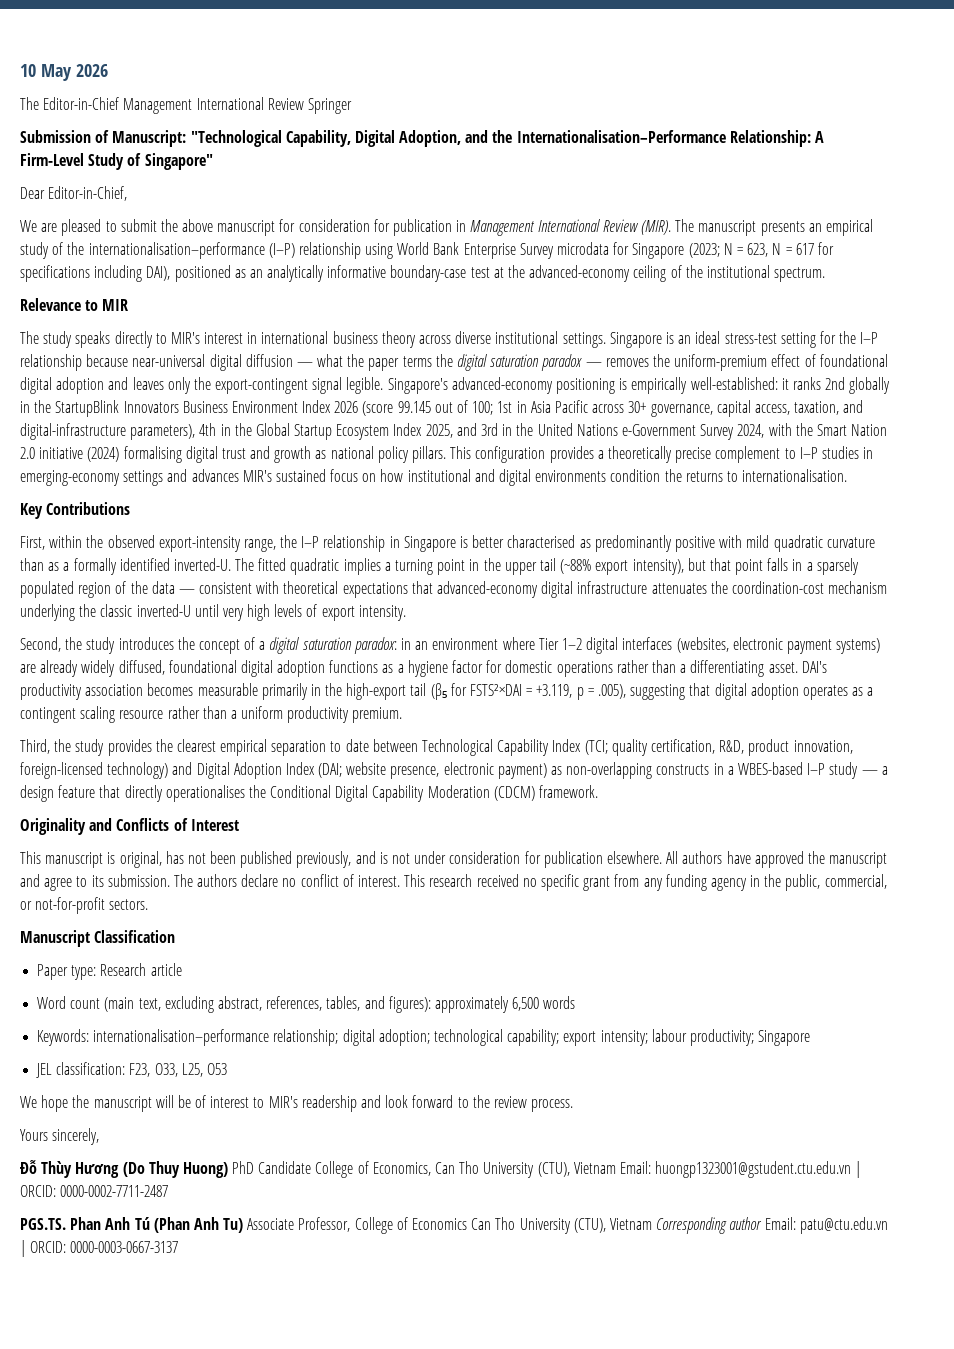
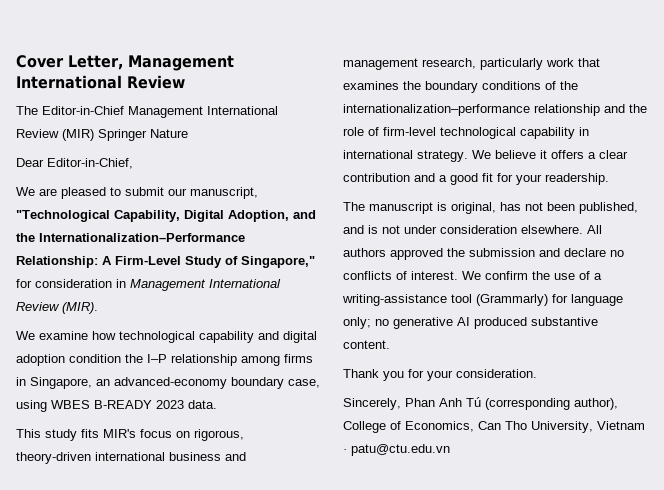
- 10 May 2026
+ Cover Letter, Management International Review
- The Editor-in-Chief Management International Review Springer
- Submission of Manuscript: "Technological Capability, Digital Adoption, and the Internationalisation–Performance Relationship: A Firm-Level Study of Singapore"
+ The Editor-in-Chief Management International Review (MIR) Springer Nature
- We are pleased to submit the above manuscript for consideration for publication in Management International Review (MIR). The manuscript presents an empirical study of the internationalisation–performance (I–P) relationship using World Bank Enterprise Survey microdata for Singapore (2023; N = 623, N = 617 for specifications including DAI), positioned as an analytically informative boundary-case test at the advanced-economy ceiling of the institutional spectrum.
- Relevance to MIR
- The study speaks directly to MIR's interest in international business theory across diverse institutional settings. Singapore is an ideal stress-test setting for the I–P relationship because near-universal digital diffusion — what the paper terms the digital saturation paradox — removes the uniform-premium effect of foundational digital adoption and leaves only the export-contingent signal legible. Singapore's advanced-economy positioning is empirically well-established: it ranks 2nd globally in the StartupBlink Innovators Business Environment Index 2026 (score 99.145 out of 100; 1st in Asia Pacific across 30+ governance, capital access, taxation, and digital-infrastructure parameters), 4th in the Global Startup Ecosystem Index 2025, and 3rd in the United Nations e-Government Survey 2024, with the Smart Nation 2.0 initiative (2024) formalising digital trust and growth as national policy pillars. This configuration provides a theoretically precise complement to I–P studies in emerging-economy settings and advances MIR's sustained focus on how institutional and digital environments condition the returns to internationalisation.
- Key Contributions
- First, within the observed export-intensity range, the I–P relationship in Singapore is better characterised as predominantly positive with mild quadratic curvature than as a formally identified inverted-U. The fitted quadratic implies a turning point in the upper tail (~88% export intensity), but that point falls in a sparsely populated region of the data — consistent with theoretical expectations that advanced-economy digital infrastructure attenuates the coordination-cost mechanism underlying the classic inverted-U until very high levels of export intensity.
- Second, the study introduces the concept of a digital saturation paradox: in an environment where Tier 1–2 digital interfaces (websites, electronic payment systems) are already widely diffused, foundational digital adoption functions as a hygiene factor for domestic operations rather than a differentiating asset. DAI's productivity association becomes measurable primarily in the high-export tail (β₅ for FSTS²×DAI = +3.119, p = .005), suggesting that digital adoption operates as a contingent scaling resource rather than a uniform productivity premium.
- Third, the study provides the clearest empirical separation to date between Technological Capability Index (TCI; quality certification, R&D, product innovation, foreign-licensed technology) and Digital Adoption Index (DAI; website presence, electronic payment) as non-overlapping constructs in a WBES-based I–P study — a design feature that directly operationalises the Conditional Digital Capability Moderation (CDCM) framework.
- Originality and Conflicts of Interest
- This manuscript is original, has not been published previously, and is not under consideration for publication elsewhere.
+ We are pleased to submit our manuscript, "Technological Capability, Digital Adoption, and the Internationalization–Performance Relationship: A Firm-Level Study of Singapore," for consideration in Management International Review (MIR).
+ We examine how technological capability and digital adoption condition the I–P relationship among firms in Singapore, an advanced-economy boundary case, using WBES B-READY 2023 data.
+ This study fits MIR's focus on rigorous, theory-driven international business and management research, particularly work that examines the boundary conditions of the internationalization–performance relationship and the role of firm-level technological capability in international strategy. We believe it offers a clear contribution and a good fit for your readership.
+ The manuscript is original, has not been published, and is not under consideration elsewhere.
- All authors have approved the manuscript and agree to its submission. The authors declare no conflict of interest.
+ All authors approved the submission and declare no conflicts of interest.
- This research received no specific grant from any funding agency in the public, commercial, or not-for-profit sectors.
- Manuscript Classification
- Paper type: Research article
- Word count (main text, excluding abstract, references, tables, and figures): approximately 6,500 words
- Keywords: internationalisation–performance relationship; digital adoption; technological capability; export intensity; labour productivity; Singapore
- JEL classification: F23, O33, L25, O53
- We hope the manuscript will be of interest to MIR's readership and look forward to the review process.
- Yours sincerely,
- Đỗ Thùy Hương (Do Thuy Huong) PhD Candidate College of Economics, Can Tho University (CTU), Vietnam Email: huongp1323001@gstudent.ctu.edu.vn | ORCID: 0000-0002-7711-2487
- PGS.TS. Phan Anh Tú (Phan Anh Tu) Associate Professor, College of Economics Can Tho University (CTU), Vietnam Corresponding author Email: patu@ctu.edu.vn | ORCID: 0000-0003-0667-3137
+ We confirm the use of a writing-assistance tool (Grammarly) for language only; no generative AI produced substantive content.
+ Thank you for your consideration.
+ Sincerely, Phan Anh Tú (corresponding author), College of Economics, Can Tho University, Vietnam · patu@ctu.edu.vn

